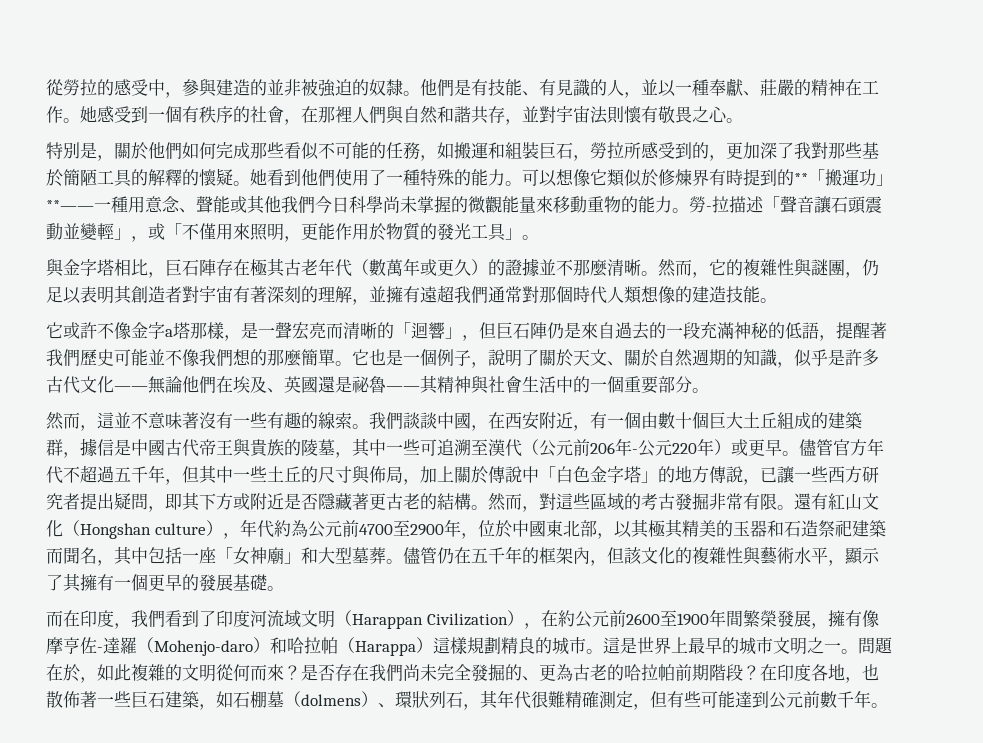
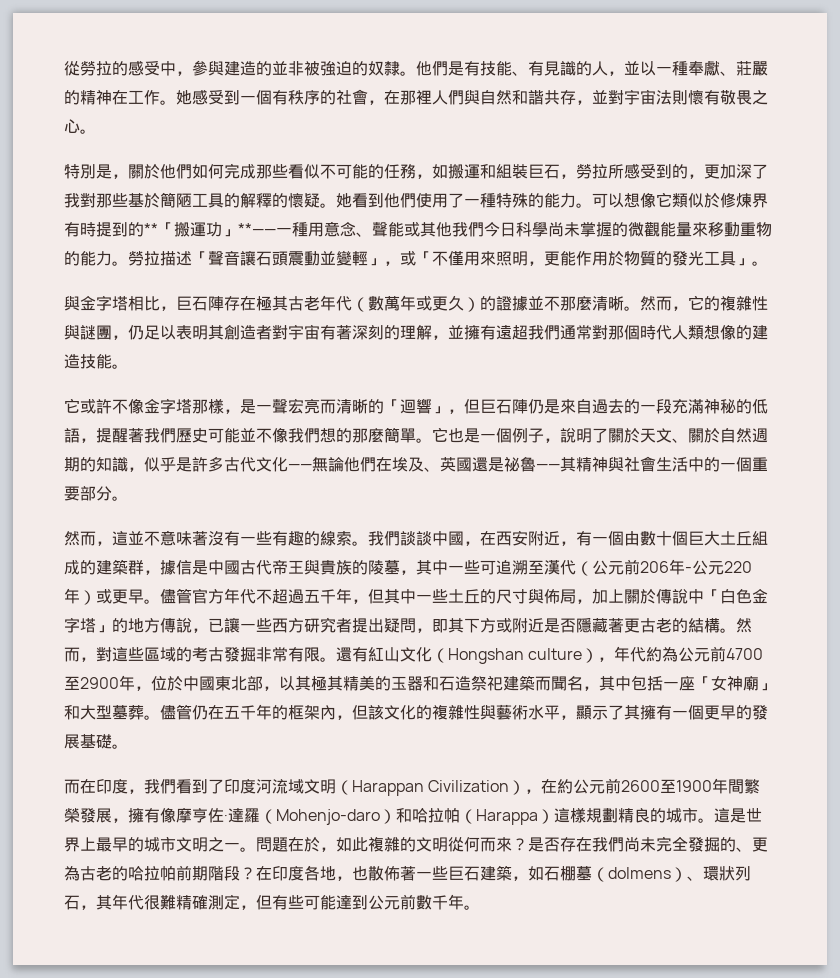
- 勞-拉描述「聲音讓石頭震動並變輕」，或「不僅用來照明，更能作用於物質的發光工具」。
+ 勞拉描述「聲音讓石頭震動並變輕」，或「不僅用來照明，更能作用於物質的發光工具」。
- 它或許不像金字a塔那樣，是一聲宏亮而清晰的「迴響」，但巨石陣仍是來自過去的一段充滿神秘的低語，提醒著我們歷史可能並不像我們想的那麼簡單。
+ 它或許不像金字塔那樣，是一聲宏亮而清晰的「迴響」，但巨石陣仍是來自過去的一段充滿神秘的低語，提醒著我們歷史可能並不像我們想的那麼簡單。
- 而在印度，我們看到了印度河流域文明（Harappan Civilization），在約公元前2600至1900年間繁榮發展，擁有像摩亨佐-達羅（Mohenjo-daro）和哈拉帕（Harappa）這樣規劃精良的城市。
+ 而在印度，我們看到了印度河流域文明（Harappan Civilization），在約公元前2600至1900年間繁榮發展，擁有像摩亨佐·達羅（Mohenjo-daro）和哈拉帕（Harappa）這樣規劃精良的城市。

